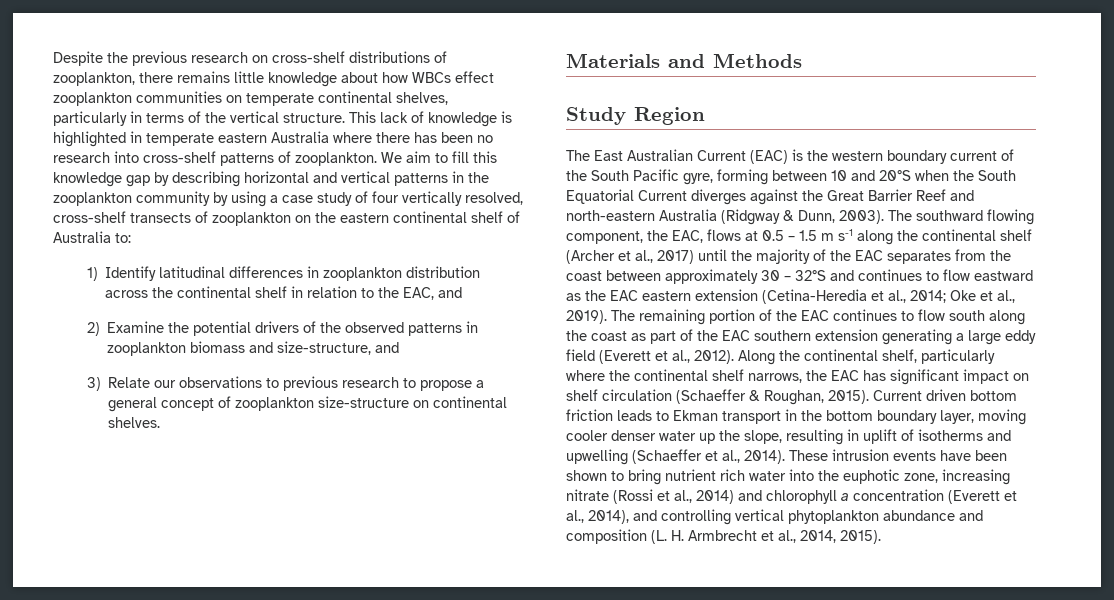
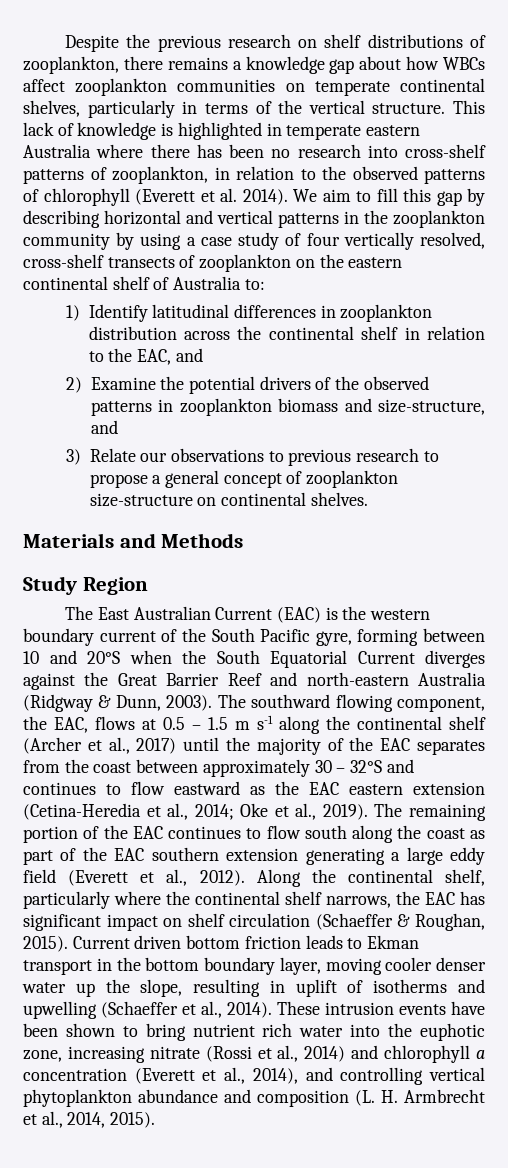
- Despite the previous research on cross-shelf distributions of zooplankton, there remains little knowledge about how WBCs effect zooplankton communities on temperate continental shelves, particularly in terms of the vertical structure.
+ Despite the previous research on shelf distributions of zooplankton, there remains a knowledge gap about how WBCs affect zooplankton communities on temperate continental shelves, particularly in terms of the vertical structure.
- This lack of knowledge is highlighted in temperate eastern Australia where there has been no research into cross-shelf patterns of zooplankton.
+ This lack of knowledge is highlighted in temperate eastern Australia where there has been no research into cross-shelf patterns of zooplankton, in relation to the observed patterns of chlorophyll (Everett et al. 2014).
- We aim to fill this knowledge gap by describing horizontal and vertical patterns in the zooplankton community by using a case study of four vertically resolved, cross-shelf transects of zooplankton on the eastern continental shelf of Australia to:
+ We aim to fill this gap by describing horizontal and vertical patterns in the zooplankton community by using a case study of four vertically resolved, cross-shelf transects of zooplankton on the eastern continental shelf of Australia to:

